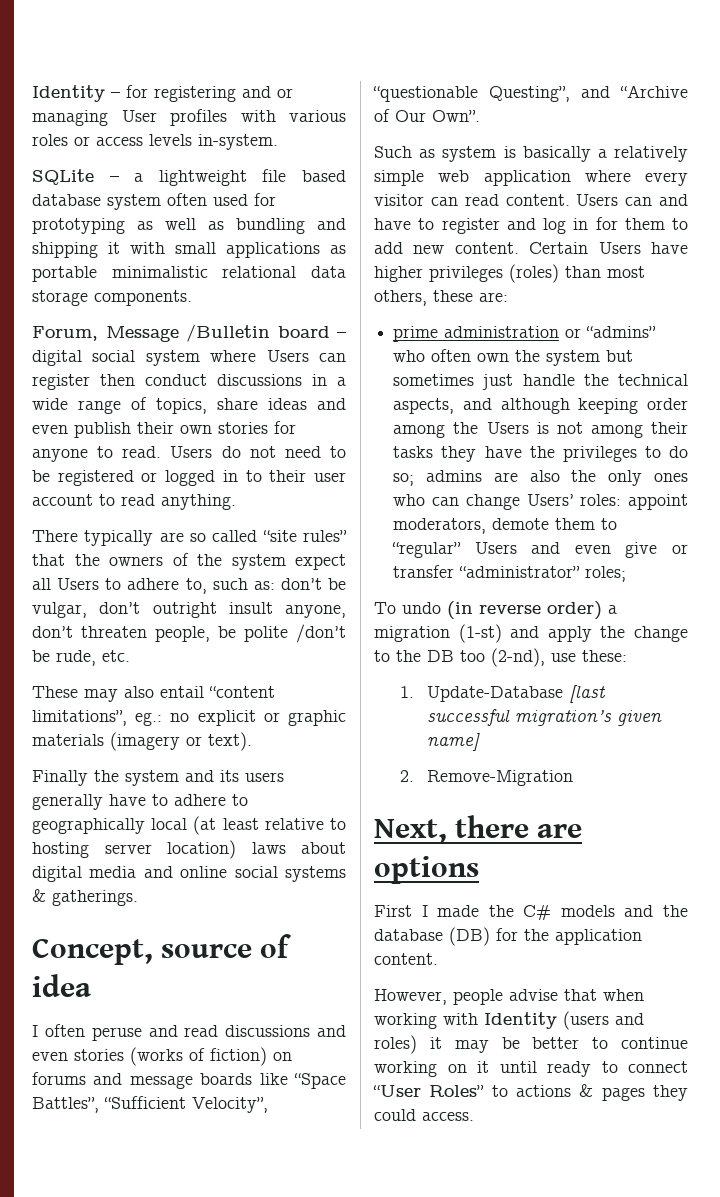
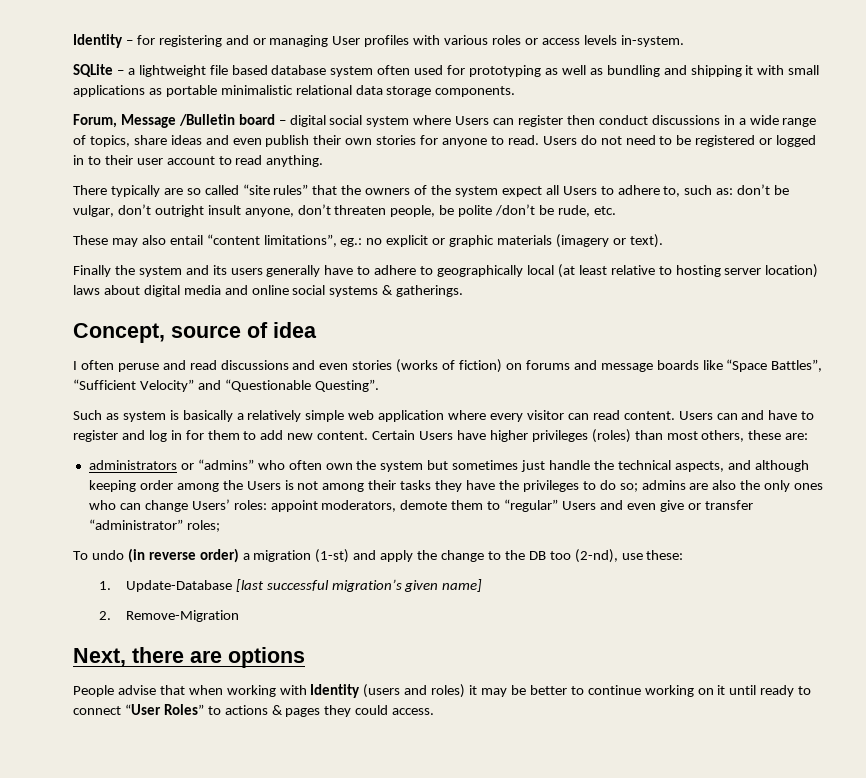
- I often peruse and read discussions and even stories (works of fiction) on forums and message boards like “Space Battles”, “Sufficient Velocity”, “questionable Questing”, and “Archive of Our Own”.
+ I often peruse and read discussions and even stories (works of fiction) on forums and message boards like “Space Battles”, “Sufficient Velocity” and “Questionable Questing”.
- prime administration or “admins” who often own the system but sometimes just handle the technical aspects, and although keeping order among the Users is not among their tasks they have the privileges to do so; admins are also the only ones who can change Users’ roles: appoint moderators, demote them to “regular” Users and even give or transfer “administrator” roles;
+ administrators or “admins” who often own the system but sometimes just handle the technical aspects, and although keeping order among the Users is not among their tasks they have the privileges to do so; admins are also the only ones who can change Users’ roles: appoint moderators, demote them to “regular” Users and even give or transfer “administrator” roles;
- First I made the C# models and the database (DB) for the application content.
- However, people advise that when working with Identity (users and roles) it may be better to continue working on it until ready to connect “User Roles” to actions & pages they could access.
+ People advise that when working with Identity (users and roles) it may be better to continue working on it until ready to connect “User Roles” to actions & pages they could access.

